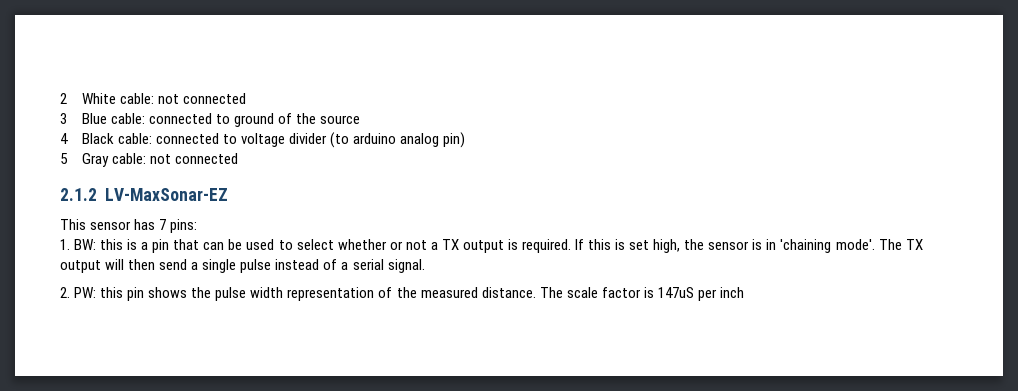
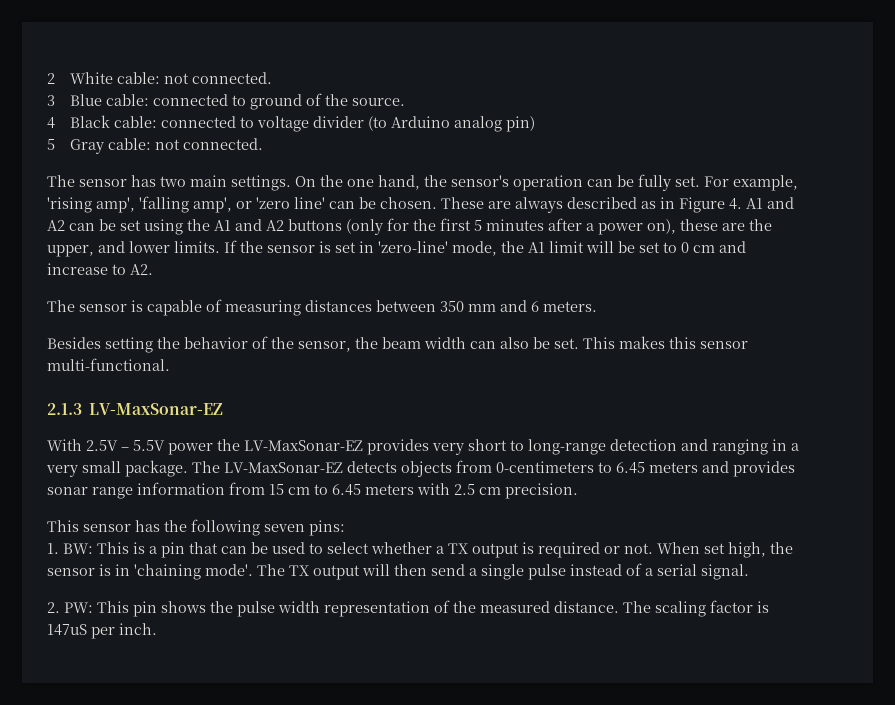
- 2 White cable: not connected
+ 2 White cable: not connected.
- 3 Blue cable: connected to ground of the source
+ 3 Blue cable: connected to ground of the source.
- 4 Black cable: connected to voltage divider (to arduino analog pin)
+ 4 Black cable: connected to voltage divider (to Arduino analog pin)
- 5 Gray cable: not connected
- 2.1.2 LV-MaxSonar-EZ
+ 5 Gray cable: not connected.
+ The sensor has two main settings. On the one hand, the sensor's operation can be fully set. For example, 'rising amp', 'falling amp', or 'zero line' can be chosen. These are always described as in Figure 4. A1 and A2 can be set using the A1 and A2 buttons (only for the first 5 minutes after a power on), these are the upper, and lower limits. If the sensor is set in 'zero-line' mode, the A1 limit will be set to 0 cm and increase to A2.
+ The sensor is capable of measuring distances between 350 mm and 6 meters.
+ Besides setting the behavior of the sensor, the beam width can also be set. This makes this sensor multi-functional.
+ 2.1.3 LV-MaxSonar-EZ
+ With 2.5V – 5.5V power the LV-MaxSonar-EZ provides very short to long-range detection and ranging in a very small package. The LV-MaxSonar-EZ detects objects from 0-centimeters to 6.45 meters and provides sonar range information from 15 cm to 6.45 meters with 2.5 cm precision.
- This sensor has 7 pins:
+ This sensor has the following seven pins:
- 1. BW: this is a pin that can be used to select whether or not a TX output is required. If this is set high, the sensor is in 'chaining mode'.
+ 1. BW: This is a pin that can be used to select whether a TX output is required or not. When set high, the sensor is in 'chaining mode'.
- 2. PW: this pin shows the pulse width representation of the measured distance.
+ 2. PW: This pin shows the pulse width representation of the measured distance.
- The scale factor is 147uS per inch
+ The scaling factor is 147uS per inch.

